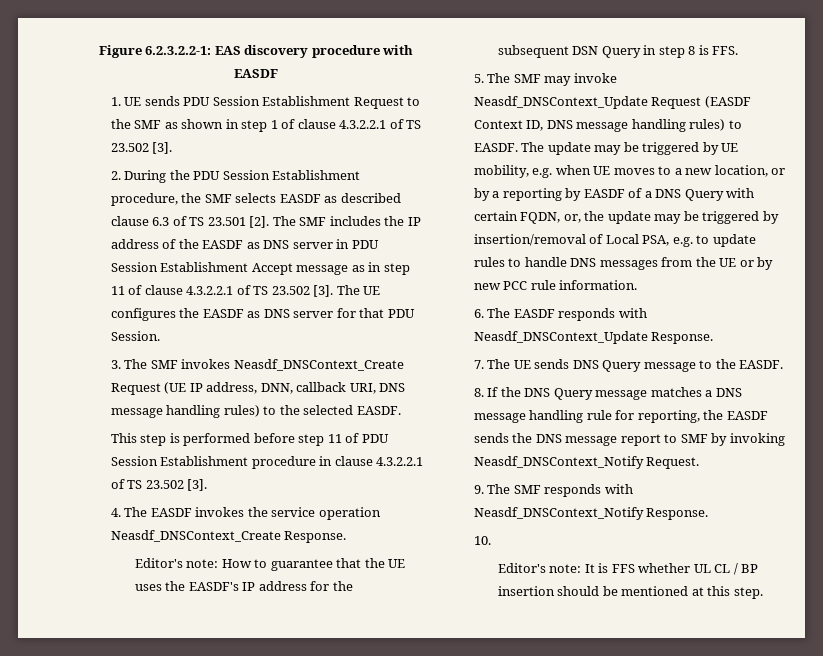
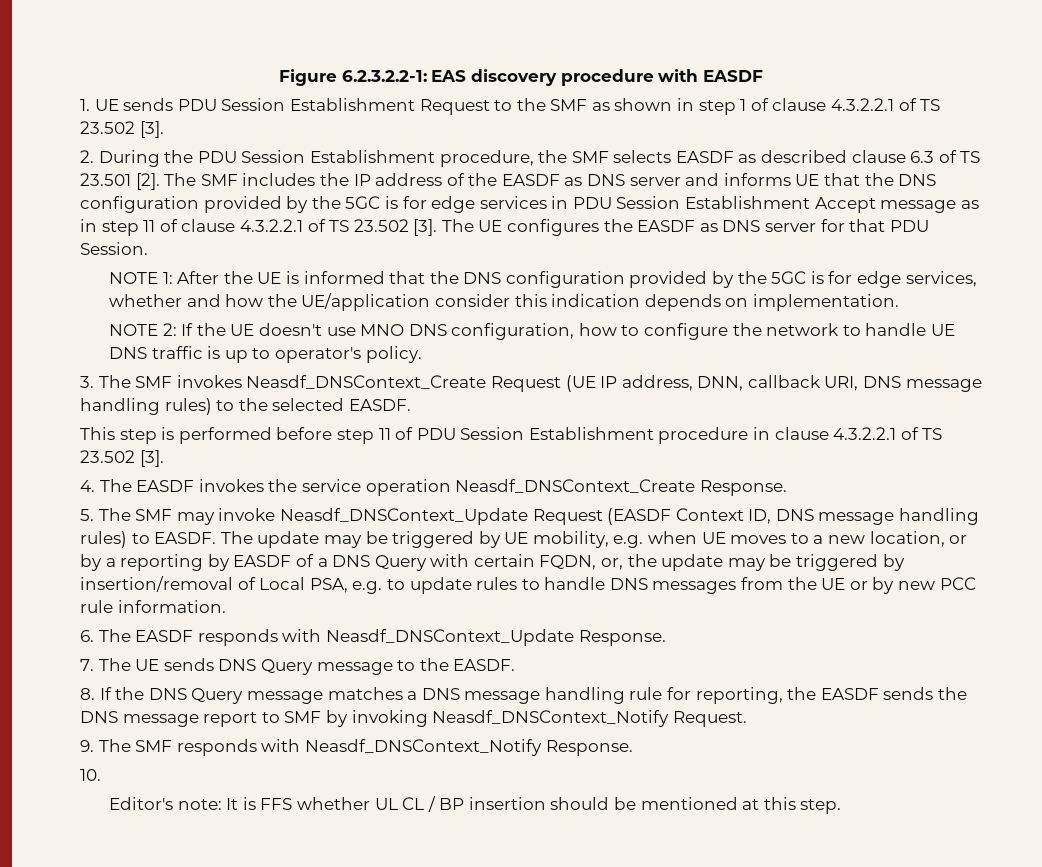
- The SMF includes the IP address of the EASDF as DNS server in PDU Session Establishment Accept message as in step 11 of clause 4.3.2.2.1 of TS 23.502 [3].
+ The SMF includes the IP address of the EASDF as DNS server and informs UE that the DNS configuration provided by the 5GC is for edge services in PDU Session Establishment Accept message as in step 11 of clause 4.3.2.2.1 of TS 23.502 [3].
+ NOTE 1: After the UE is informed that the DNS configuration provided by the 5GC is for edge services, whether and how the UE/application consider this indication depends on implementation.
+ NOTE 2: If the UE doesn't use MNO DNS configuration, how to configure the network to handle UE DNS traffic is up to operator's policy.
- Editor's note: How to guarantee that the UE uses the EASDF's IP address for the subsequent DSN Query in step 8 is FFS.

